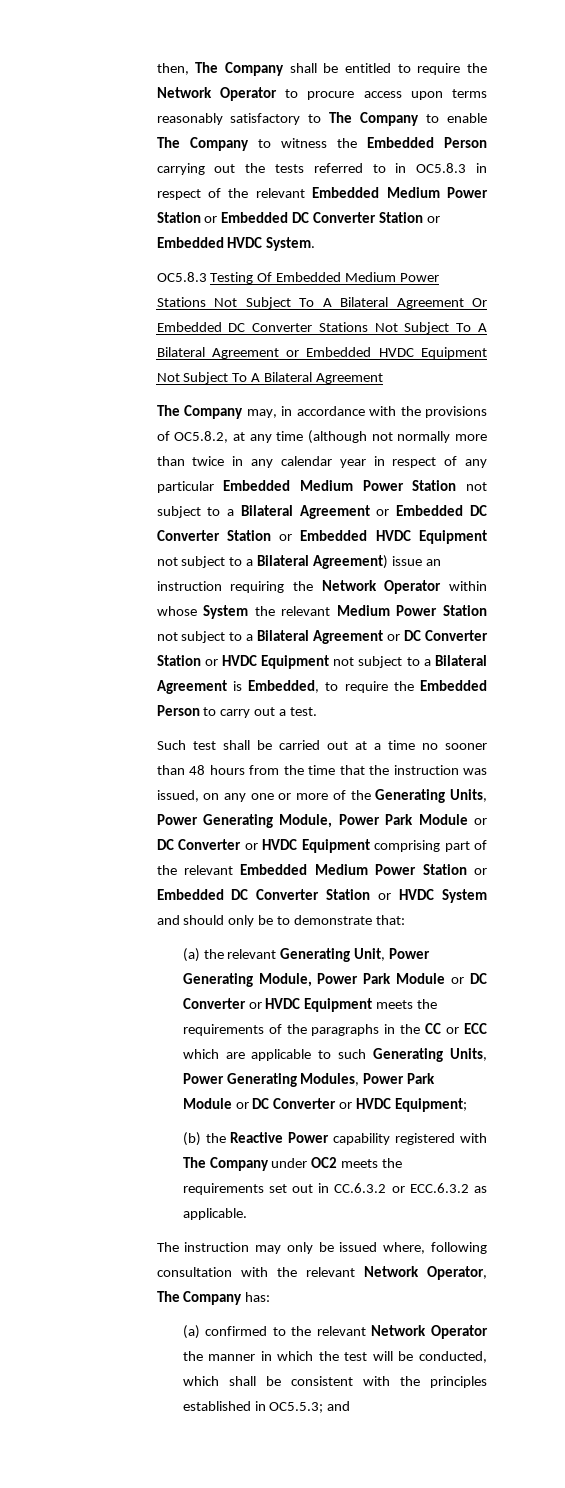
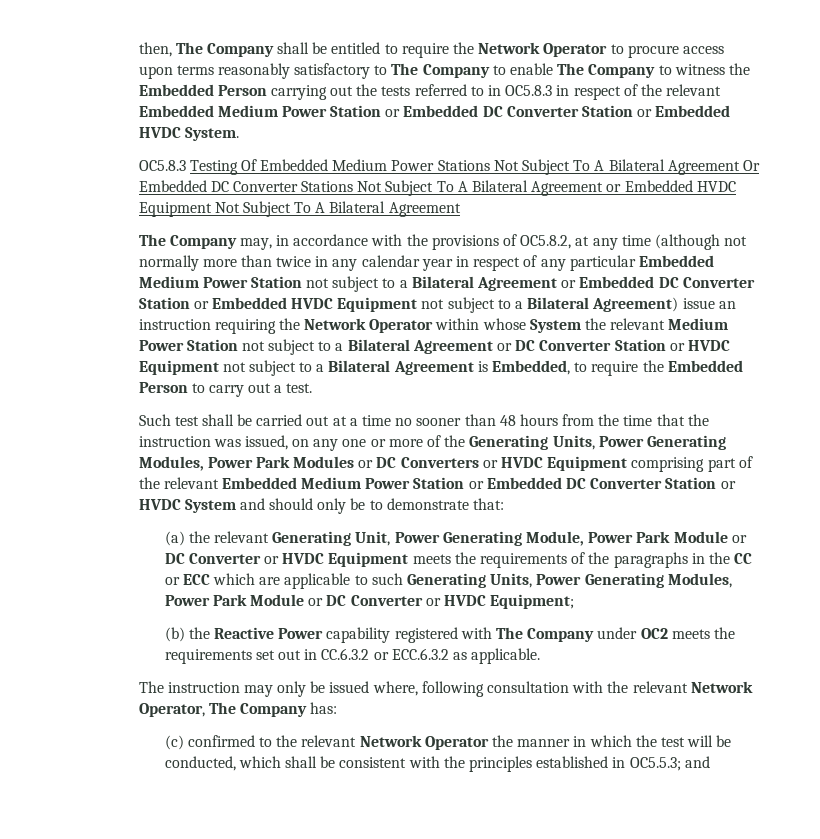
- Such test shall be carried out at a time no sooner than 48 hours from the time that the instruction was issued, on any one or more of the Generating Units, Power Generating Module, Power Park Module or DC Converter or HVDC Equipment comprising part of the relevant Embedded Medium Power Station or Embedded DC Converter Station or HVDC System and should only be to demonstrate that:
+ Such test shall be carried out at a time no sooner than 48 hours from the time that the instruction was issued, on any one or more of the Generating Units, Power Generating Modules, Power Park Modules or DC Converters or HVDC Equipment comprising part of the relevant Embedded Medium Power Station or Embedded DC Converter Station or HVDC System and should only be to demonstrate that:
- (a) confirmed to the relevant Network Operator the manner in which the test will be conducted, which shall be consistent with the principles established in OC5.5.3; and
+ (c) confirmed to the relevant Network Operator the manner in which the test will be conducted, which shall be consistent with the principles established in OC5.5.3; and

